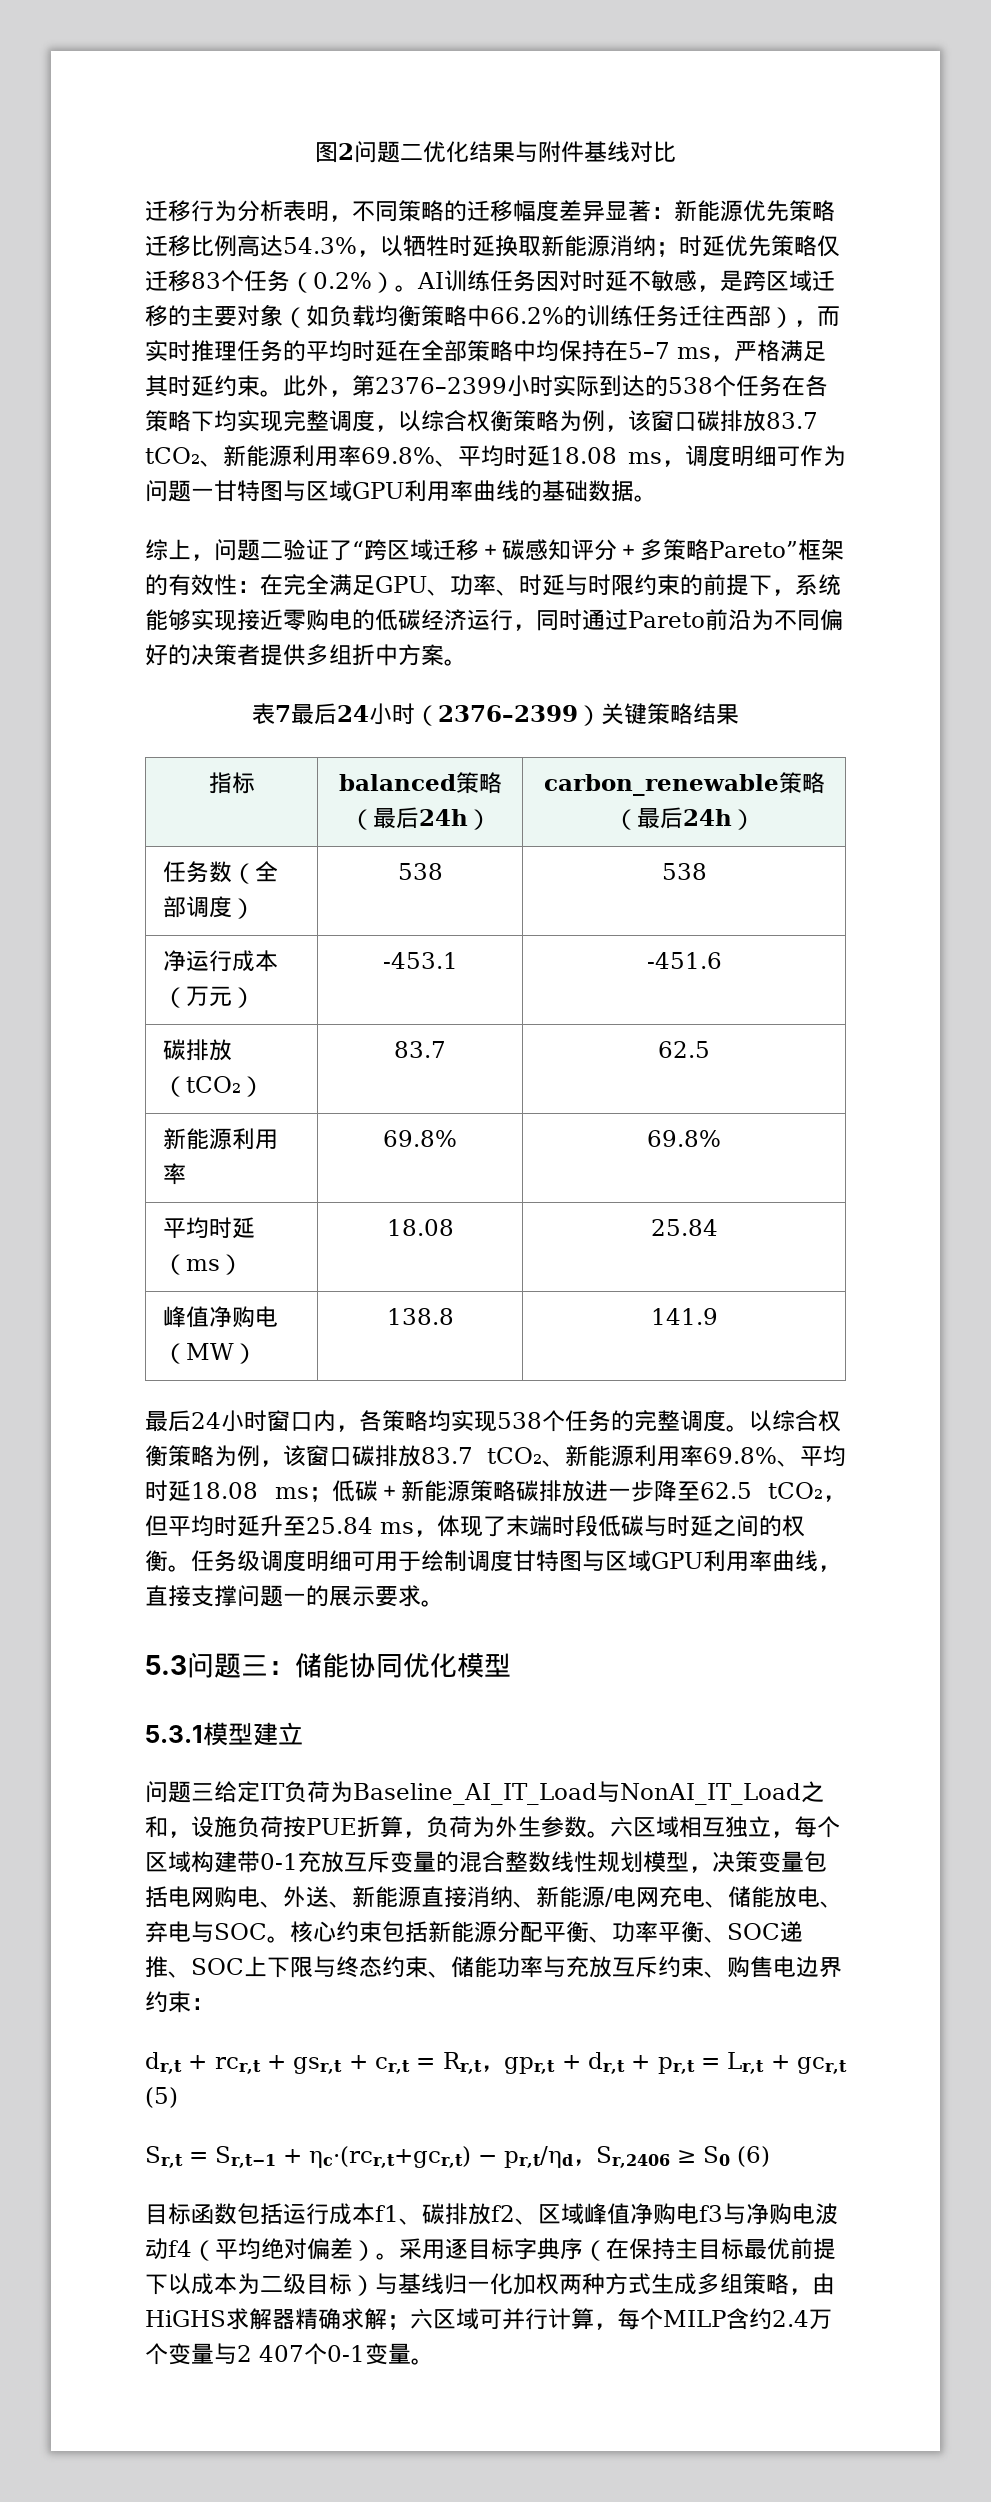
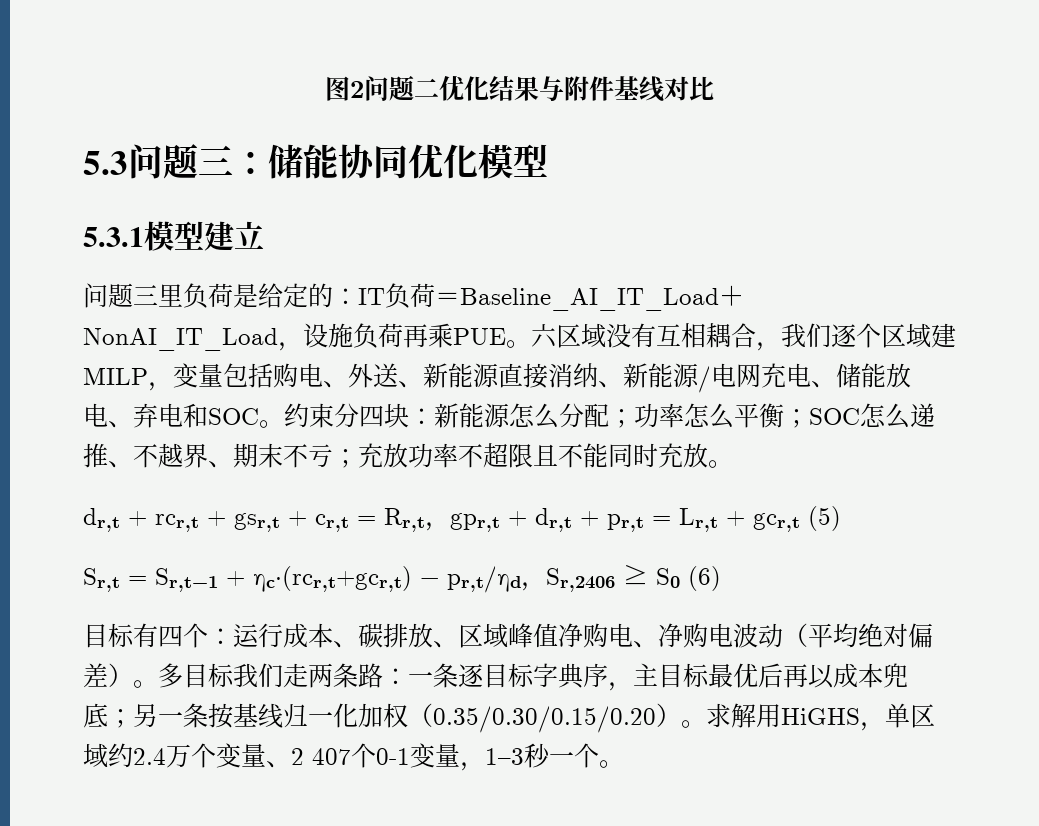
- 迁移行为分析表明，不同策略的迁移幅度差异显著：新能源优先策略迁移比例高达54.3%，以牺牲时延换取新能源消纳；时延优先策略仅迁移83个任务（0.2%）。AI训练任务因对时延不敏感，是跨区域迁移的主要对象（如负载均衡策略中66.2%的训练任务迁往西部），而实时推理任务的平均时延在全部策略中均保持在5–7 ms，严格满足其时延约束。此外，第2376–2399小时实际到达的538个任务在各策略下均实现完整调度，以综合权衡策略为例，该窗口碳排放83.7 tCO₂、新能源利用率69.8%、平均时延18.08 ms，调度明细可作为问题一甘特图与区域GPU利用率曲线的基础数据。
- 综上，问题二验证了“跨区域迁移＋碳感知评分＋多策略Pareto”框架的有效性：在完全满足GPU、功率、时延与时限约束的前提下，系统能够实现接近零购电的低碳经济运行，同时通过Pareto前沿为不同偏好的决策者提供多组折中方案。
- 表7最后24小时（2376–2399）关键策略结果
- 指标 | balanced策略（最后24h） | carbon_renewable策略（最后24h）
- 任务数（全部调度） | 538 | 538
- 净运行成本（万元） | -453.1 | -451.6
- 碳排放（tCO₂） | 83.7 | 62.5
- 新能源利用率 | 69.8% | 69.8%
- 平均时延（ms） | 18.08 | 25.84
- 峰值净购电（MW） | 138.8 | 141.9
- 最后24小时窗口内，各策略均实现538个任务的完整调度。以综合权衡策略为例，该窗口碳排放83.7 tCO₂、新能源利用率69.8%、平均时延18.08 ms；低碳＋新能源策略碳排放进一步降至62.5 tCO₂，但平均时延升至25.84 ms，体现了末端时段低碳与时延之间的权衡。任务级调度明细可用于绘制调度甘特图与区域GPU利用率曲线，直接支撑问题一的展示要求。
- 问题三给定IT负荷为Baseline_AI_IT_Load与NonAI_IT_Load之和，设施负荷按PUE折算，负荷为外生参数。六区域相互独立，每个区域构建带0-1充放互斥变量的混合整数线性规划模型，决策变量包括电网购电、外送、新能源直接消纳、新能源/电网充电、储能放电、弃电与SOC。核心约束包括新能源分配平衡、功率平衡、SOC递推、SOC上下限与终态约束、储能功率与充放互斥约束、购售电边界约束：
+ 问题三里负荷是给定的：IT负荷＝Baseline_AI_IT_Load＋NonAI_IT_Load，设施负荷再乘PUE。六区域没有互相耦合，我们逐个区域建MILP，变量包括购电、外送、新能源直接消纳、新能源/电网充电、储能放电、弃电和SOC。约束分四块：新能源怎么分配；功率怎么平衡；SOC怎么递推、不越界、期末不亏；充放功率不超限且不能同时充放。
- 目标函数包括运行成本f1、碳排放f2、区域峰值净购电f3与净购电波动f4（平均绝对偏差）。
+ 目标有四个：运行成本、碳排放、区域峰值净购电、净购电波动（平均绝对偏差）。
- 采用逐目标字典序（在保持主目标最优前提下以成本为二级目标）与基线归一化加权两种方式生成多组策略，由HiGHS求解器精确求解；六区域可并行计算，每个MILP含约2.4万个变量与2 407个0-1变量。
+ 多目标我们走两条路：一条逐目标字典序，主目标最优后再以成本兜底；另一条按基线归一化加权（0.35/0.30/0.15/0.20）。求解用HiGHS，单区域约2.4万个变量、2 407个0-1变量，1–3秒一个。

